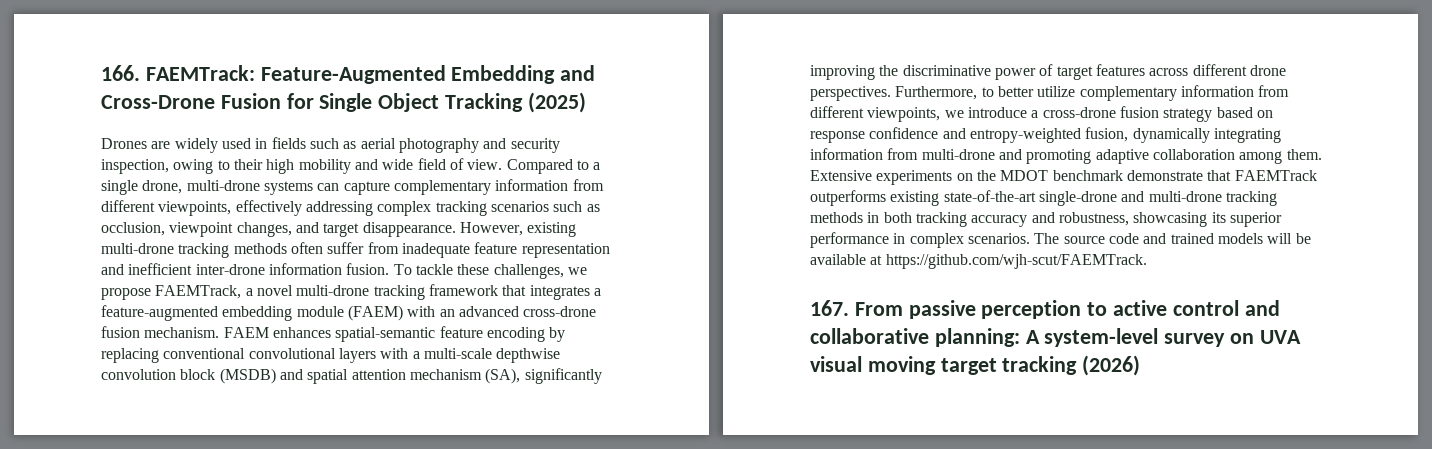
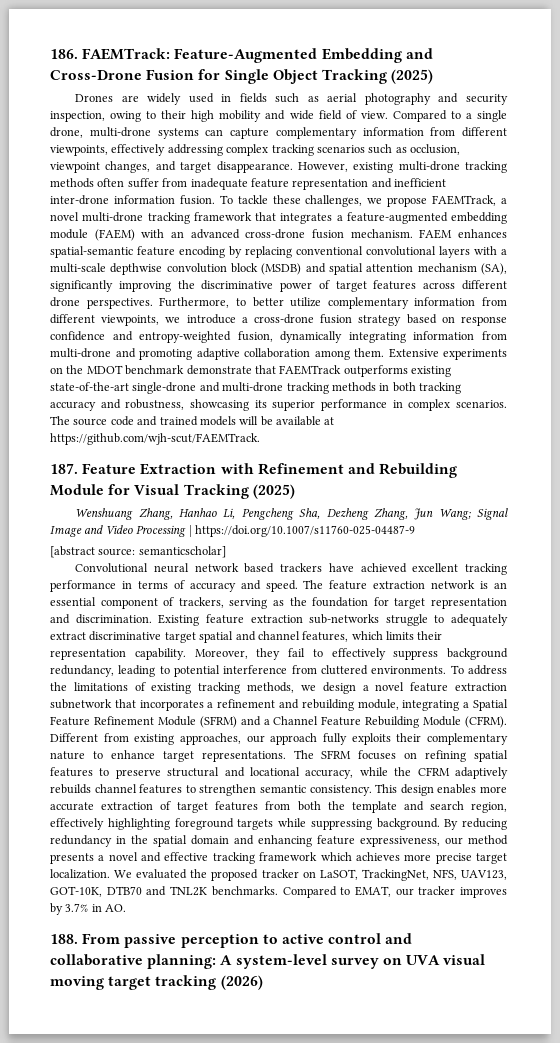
- 166. FAEMTrack: Feature-Augmented Embedding and Cross-Drone Fusion for Single Object Tracking (2025)
+ 186. FAEMTrack: Feature-Augmented Embedding and Cross-Drone Fusion for Single Object Tracking (2025)
- 167. From passive perception to active control and collaborative planning: A system-level survey on UVA visual moving target tracking (2026)
+ 187. Feature Extraction with Refinement and Rebuilding Module for Visual Tracking (2025)
+ Wenshuang Zhang, Hanhao Li, Pengcheng Sha, Dezheng Zhang, Jun Wang; Signal Image and Video Processing | https://doi.org/10.1007/s11760-025-04487-9
+ [abstract source: semanticscholar]
+ Convolutional neural network based trackers have achieved excellent tracking performance in terms of accuracy and speed. The feature extraction network is an essential component of trackers, serving as the foundation for target representation and discrimination. Existing feature extraction sub-networks struggle to adequately extract discriminative target spatial and channel features, which limits their representation capability. Moreover, they fail to effectively suppress background redundancy, leading to potential interference from cluttered environments. To address the limitations of existing tracking methods, we design a novel feature extraction subnetwork that incorporates a refinement and rebuilding module, integrating a Spatial Feature Refinement Module (SFRM) and a Channel Feature Rebuilding Module (CFRM). Different from existing approaches, our approach fully exploits their complementary nature to enhance target representations. The SFRM focuses on refining spatial features to preserve structural and locational accuracy, while the CFRM adaptively rebuilds channel features to strengthen semantic consistency. This design enables more accurate extraction of target features from both the template and search region, effectively highlighting foreground targets while suppressing background. By reducing redundancy in the spatial domain and enhancing feature expressiveness, our method presents a novel and effective tracking framework which achieves more precise target localization. We evaluated the proposed tracker on LaSOT, TrackingNet, NFS, UAV123, GOT-10K, DTB70 and TNL2K benchmarks. Compared to EMAT, our tracker improves by 3.7% in AO.
+ 188. From passive perception to active control and collaborative planning: A system-level survey on UVA visual moving target tracking (2026)

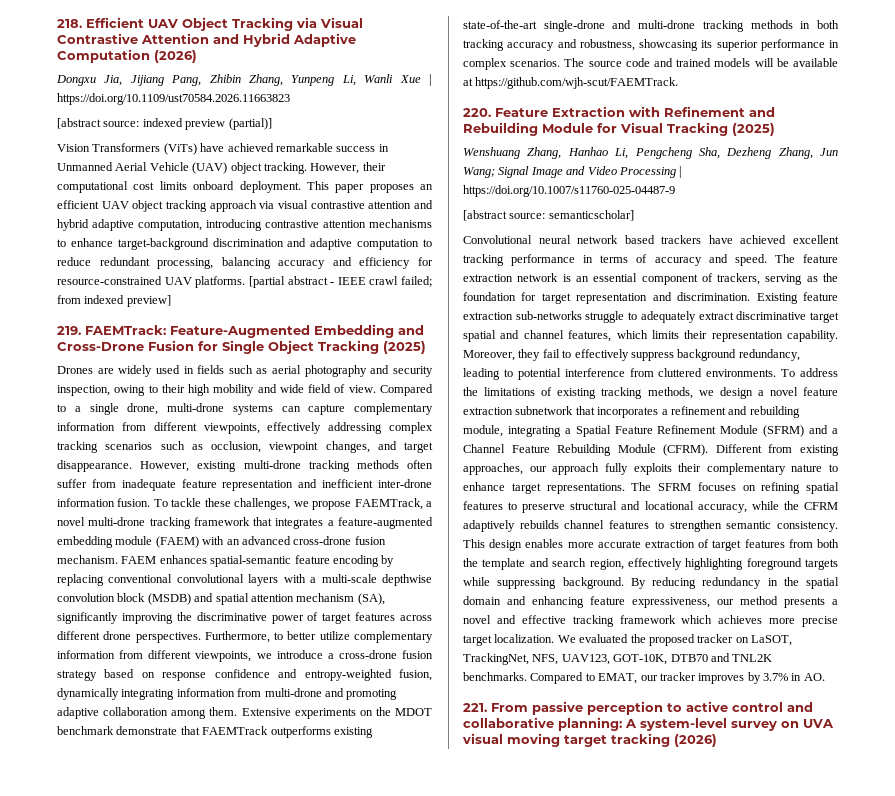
- 186. FAEMTrack: Feature-Augmented Embedding and Cross-Drone Fusion for Single Object Tracking (2025)
+ 218. Efficient UAV Object Tracking via Visual Contrastive Attention and Hybrid Adaptive Computation (2026)
+ Dongxu Jia, Jijiang Pang, Zhibin Zhang, Yunpeng Li, Wanli Xue | https://doi.org/10.1109/ust70584.2026.11663823
+ [abstract source: indexed preview (partial)]
+ Vision Transformers (ViTs) have achieved remarkable success in Unmanned Aerial Vehicle (UAV) object tracking. However, their computational cost limits onboard deployment. This paper proposes an efficient UAV object tracking approach via visual contrastive attention and hybrid adaptive computation, introducing contrastive attention mechanisms to enhance target-background discrimination and adaptive computation to reduce redundant processing, balancing accuracy and efficiency for resource-constrained UAV platforms. [partial abstract - IEEE crawl failed; from indexed preview]
+ 219. FAEMTrack: Feature-Augmented Embedding and Cross-Drone Fusion for Single Object Tracking (2025)
- 187. Feature Extraction with Refinement and Rebuilding Module for Visual Tracking (2025)
+ 220. Feature Extraction with Refinement and Rebuilding Module for Visual Tracking (2025)
- 188. From passive perception to active control and collaborative planning: A system-level survey on UVA visual moving target tracking (2026)
+ 221. From passive perception to active control and collaborative planning: A system-level survey on UVA visual moving target tracking (2026)

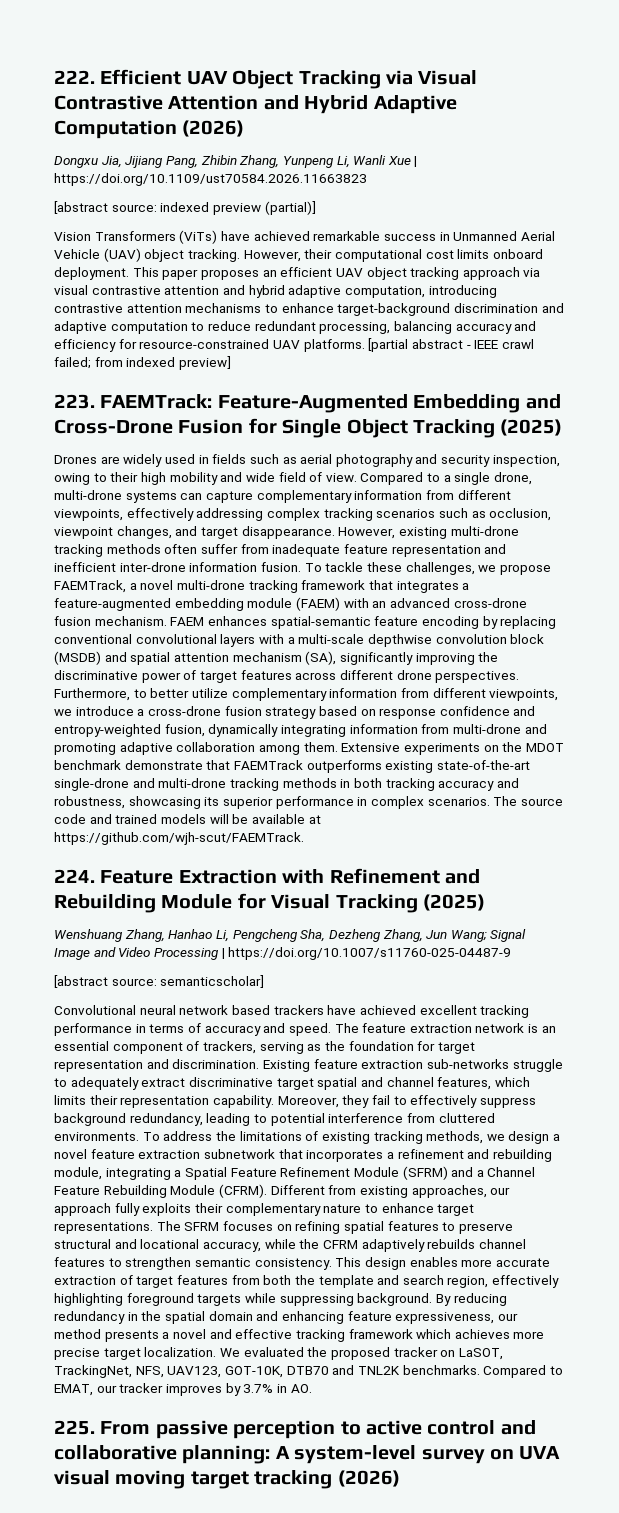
- 218. Efficient UAV Object Tracking via Visual Contrastive Attention and Hybrid Adaptive Computation (2026)
+ 222. Efficient UAV Object Tracking via Visual Contrastive Attention and Hybrid Adaptive Computation (2026)
- 219. FAEMTrack: Feature-Augmented Embedding and Cross-Drone Fusion for Single Object Tracking (2025)
+ 223. FAEMTrack: Feature-Augmented Embedding and Cross-Drone Fusion for Single Object Tracking (2025)
- 220. Feature Extraction with Refinement and Rebuilding Module for Visual Tracking (2025)
+ 224. Feature Extraction with Refinement and Rebuilding Module for Visual Tracking (2025)
- 221. From passive perception to active control and collaborative planning: A system-level survey on UVA visual moving target tracking (2026)
+ 225. From passive perception to active control and collaborative planning: A system-level survey on UVA visual moving target tracking (2026)

